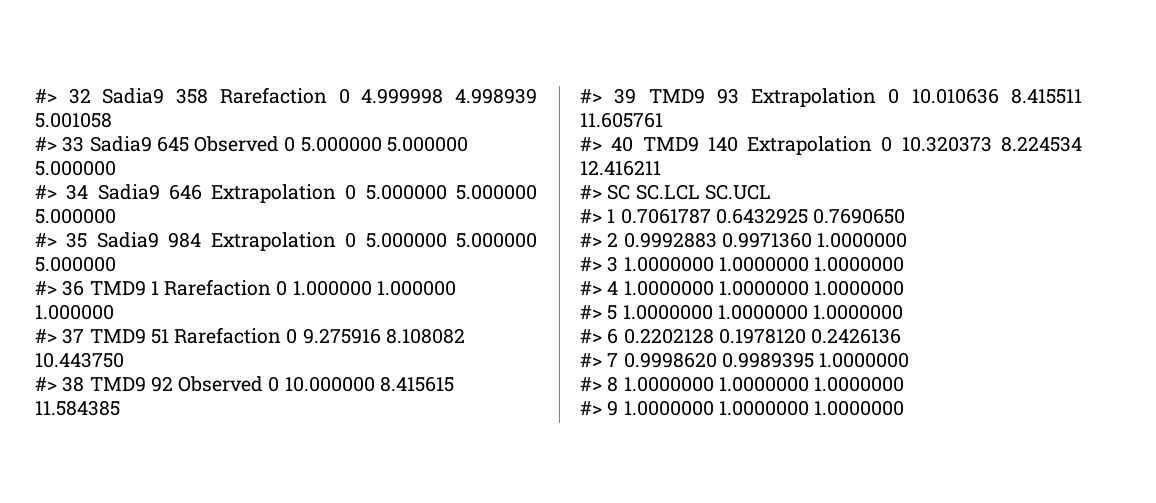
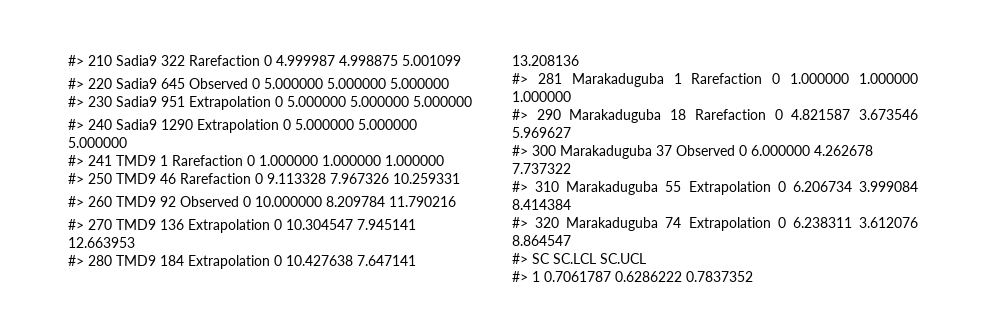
- #> 32 Sadia9 358 Rarefaction 0 4.999998 4.998939 5.001058
- #> 33 Sadia9 645 Observed 0 5.000000 5.000000 5.000000
+ #> 210 Sadia9 322 Rarefaction 0 4.999987 4.998875 5.001099
+ #> 220 Sadia9 645 Observed 0 5.000000 5.000000 5.000000
- #> 34 Sadia9 646 Extrapolation 0 5.000000 5.000000 5.000000
- #> 35 Sadia9 984 Extrapolation 0 5.000000 5.000000 5.000000
- #> 36 TMD9 1 Rarefaction 0 1.000000 1.000000 1.000000
+ #> 230 Sadia9 951 Extrapolation 0 5.000000 5.000000 5.000000
+ #> 240 Sadia9 1290 Extrapolation 0 5.000000 5.000000 5.000000
+ #> 241 TMD9 1 Rarefaction 0 1.000000 1.000000 1.000000
- #> 37 TMD9 51 Rarefaction 0 9.275916 8.108082 10.443750
- #> 38 TMD9 92 Observed 0 10.000000 8.415615 11.584385
- #> 39 TMD9 93 Extrapolation 0 10.010636 8.415511 11.605761
- #> 40 TMD9 140 Extrapolation 0 10.320373 8.224534 12.416211
+ #> 250 TMD9 46 Rarefaction 0 9.113328 7.967326 10.259331
+ #> 260 TMD9 92 Observed 0 10.000000 8.209784 11.790216
+ #> 270 TMD9 136 Extrapolation 0 10.304547 7.945141 12.663953
+ #> 280 TMD9 184 Extrapolation 0 10.427638 7.647141 13.208136
+ #> 281 Marakaduguba 1 Rarefaction 0 1.000000 1.000000 1.000000
+ #> 290 Marakaduguba 18 Rarefaction 0 4.821587 3.673546 5.969627
+ #> 300 Marakaduguba 37 Observed 0 6.000000 4.262678 7.737322
+ #> 310 Marakaduguba 55 Extrapolation 0 6.206734 3.999084 8.414384
+ #> 320 Marakaduguba 74 Extrapolation 0 6.238311 3.612076 8.864547
- #> 1 0.7061787 0.6432925 0.7690650
- #> 2 0.9992883 0.9971360 1.0000000
- #> 3 1.0000000 1.0000000 1.0000000
- #> 4 1.0000000 1.0000000 1.0000000
- #> 5 1.0000000 1.0000000 1.0000000
- #> 6 0.2202128 0.1978120 0.2426136
- #> 7 0.9998620 0.9989395 1.0000000
- #> 8 1.0000000 1.0000000 1.0000000
- #> 9 1.0000000 1.0000000 1.0000000
+ #> 1 0.7061787 0.6286222 0.7837352

